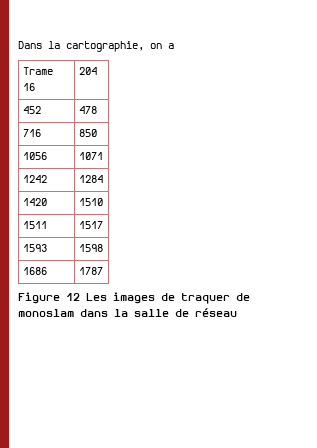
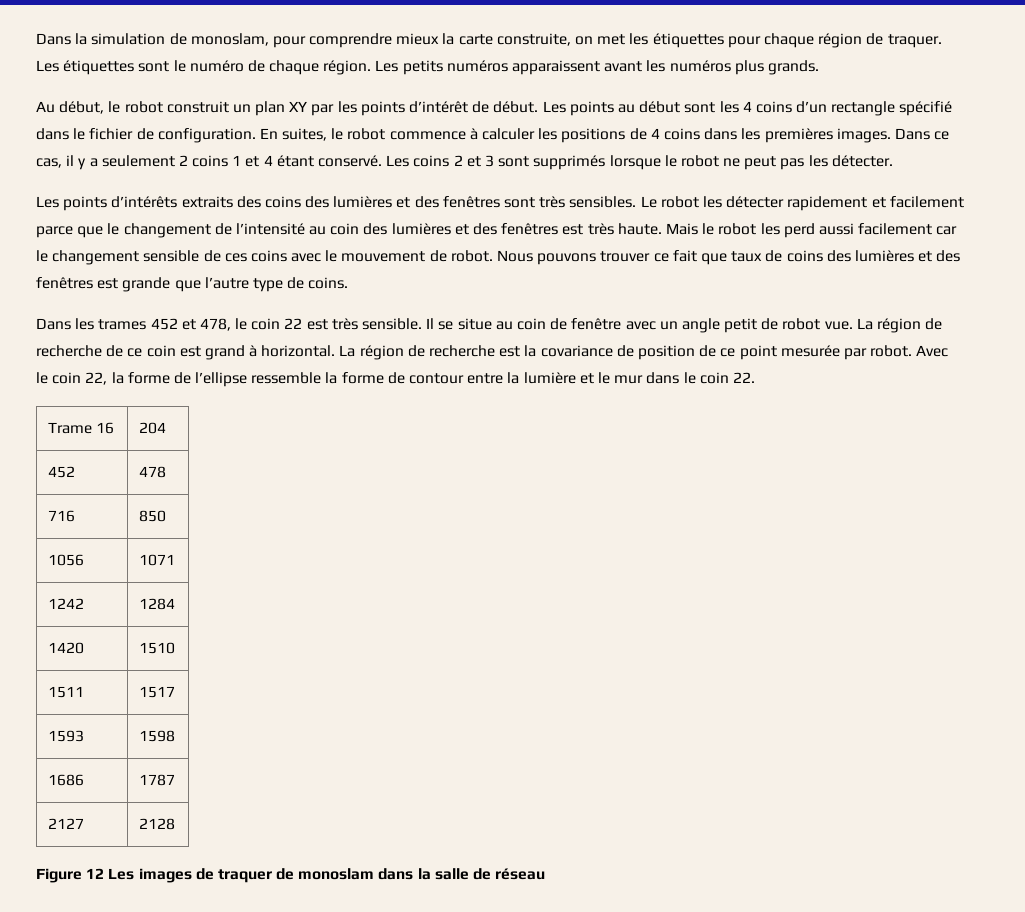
- Dans la cartographie, on a
+ Dans la simulation de monoslam, pour comprendre mieux la carte construite, on met les étiquettes pour chaque région de traquer. Les étiquettes sont le numéro de chaque région. Les petits numéros apparaissent avant les numéros plus grands.
+ Au début, le robot construit un plan XY par les points d’intérêt de début. Les points au début sont les 4 coins d’un rectangle spécifié dans le fichier de configuration. En suites, le robot commence à calculer les positions de 4 coins dans les premières images. Dans ce cas, il y a seulement 2 coins 1 et 4 étant conservé. Les coins 2 et 3 sont supprimés lorsque le robot ne peut pas les détecter.
+ Les points d’intérêts extraits des coins des lumières et des fenêtres sont très sensibles. Le robot les détecter rapidement et facilement parce que le changement de l’intensité au coin des lumières et des fenêtres est très haute. Mais le robot les perd aussi facilement car le changement sensible de ces coins avec le mouvement de robot. Nous pouvons trouver ce fait que taux de coins des lumières et des fenêtres est grande que l’autre type de coins.
+ Dans les trames 452 et 478, le coin 22 est très sensible. Il se situe au coin de fenêtre avec un angle petit de robot vue. La région de recherche de ce coin est grand à horizontal. La région de recherche est la covariance de position de ce point mesurée par robot. Avec le coin 22, la forme de l’ellipse ressemble la forme de contour entre la lumière et le mur dans le coin 22.
+ 2127 | 2128

